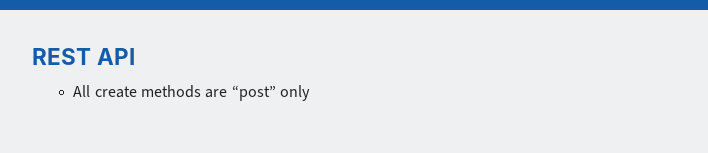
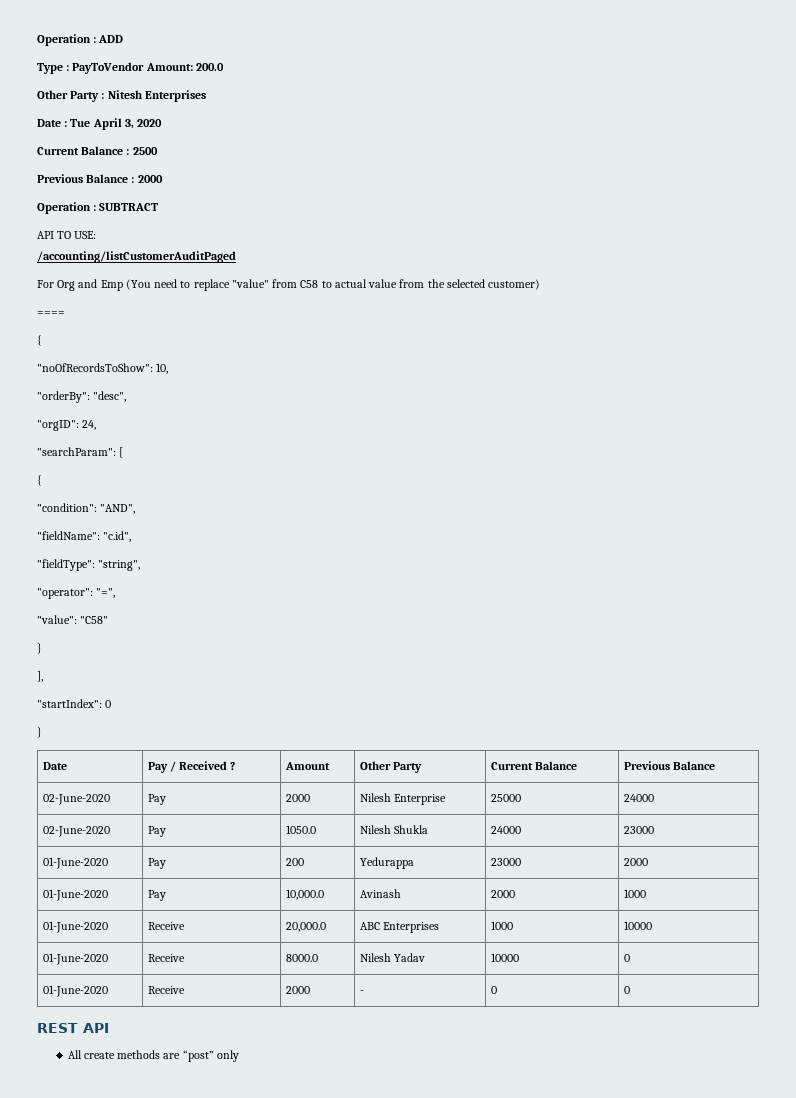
+ Operation : ADD
+ Type : PayToVendor Amount: 200.0
+ Other Party : Nitesh Enterprises
+ Date : Tue April 3, 2020
+ Current Balance : 2500
+ Previous Balance : 2000
+ Operation : SUBTRACT
+ API TO USE:
+ /accounting/listCustomerAuditPaged
+ For Org and Emp (You need to replace "value" from C58 to actual value from the selected customer)
+ ====
+ {
+ "noOfRecordsToShow": 10,
+ "orderBy": "desc",
+ "orgID": 24,
+ "searchParam": [
+ {
+ "condition": "AND",
+ "fieldName": "c.id",
+ "fieldType": "string",
+ "operator": "=",
+ "value": "C58"
+ }
+ ],
+ "startIndex": 0
+ }
+ Date | Pay / Received ? | Amount | Other Party | Current Balance | Previous Balance
+ 02-June-2020 | Pay | 2000 | Nilesh Enterprise | 25000 | 24000
+ 02-June-2020 | Pay | 1050.0 | Nilesh Shukla | 24000 | 23000
+ 01-June-2020 | Pay | 200 | Yedurappa | 23000 | 2000
+ 01-June-2020 | Pay | 10,000.0 | Avinash | 2000 | 1000
+ 01-June-2020 | Receive | 20,000.0 | ABC Enterprises | 1000 | 10000
+ 01-June-2020 | Receive | 8000.0 | Nilesh Yadav | 10000 | 0
+ 01-June-2020 | Receive | 2000 | - | 0 | 0

